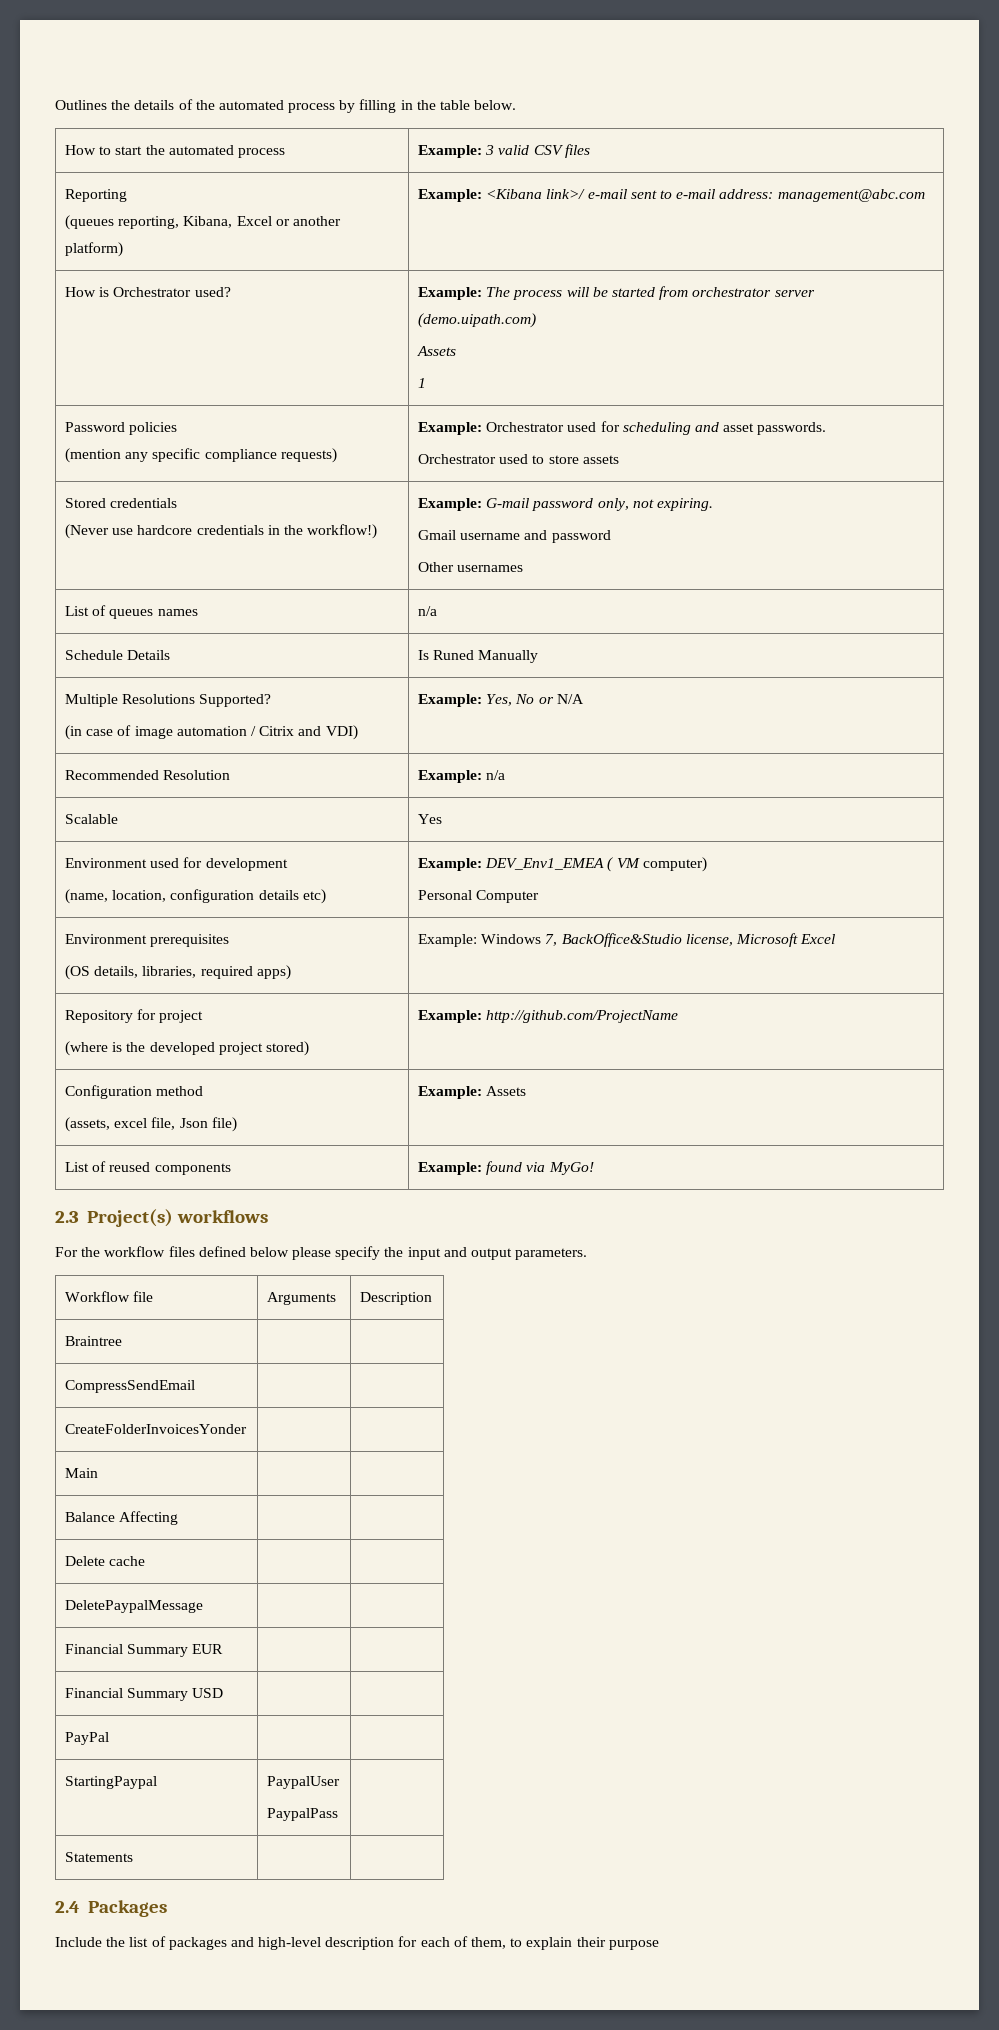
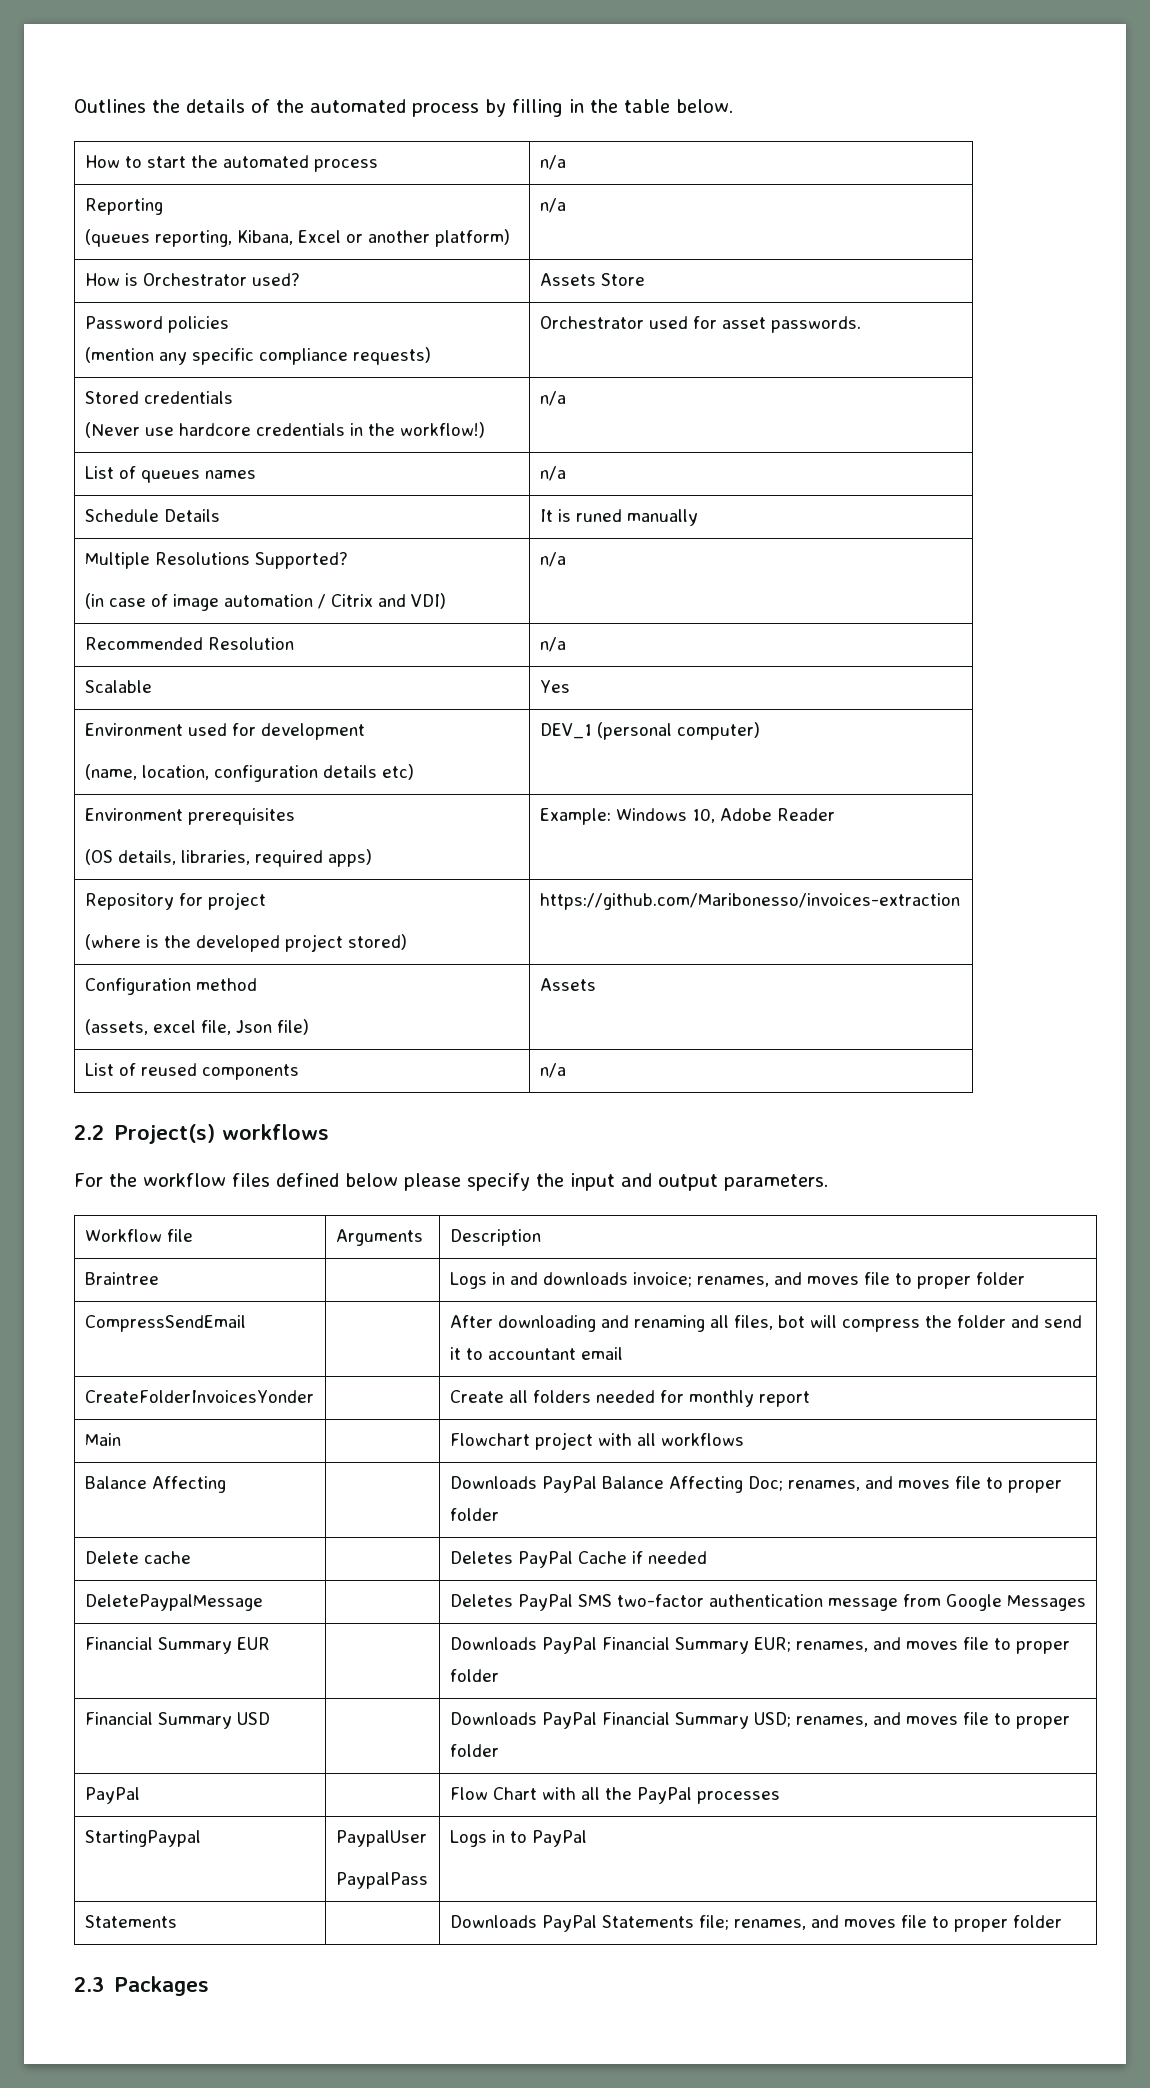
- How to start the automated process | Example: 3 valid CSV files
+ How to start the automated process | n/a
  Reporting
- (queues reporting, Kibana, Excel or another platform) | Example: <Kibana link>/ e-mail sent to e-mail address: management@abc.com
- How is Orchestrator used? | Example: The process will be started from orchestrator server (demo.uipath.com)
- Assets
- 1
+ (queues reporting, Kibana, Excel or another platform) | n/a
+ How is Orchestrator used? | Assets Store
  Password policies
- (mention any specific compliance requests) | Example: Orchestrator used for scheduling and asset passwords.
- Orchestrator used to store assets
+ (mention any specific compliance requests) | Orchestrator used for asset passwords.
  Stored credentials
- (Never use hardcore credentials in the workflow!) | Example: G-mail password only, not expiring.
- Gmail username and password
- Other usernames
+ (Never use hardcore credentials in the workflow!) | n/a
- Schedule Details | Is Runed Manually
+ Schedule Details | It is runed manually
  Multiple Resolutions Supported?
- (in case of image automation / Citrix and VDI) | Example: Yes, No or N/A
+ (in case of image automation / Citrix and VDI) | n/a
- Recommended Resolution | Example: n/a
+ Recommended Resolution | n/a
  Environment used for development
- (name, location, configuration details etc) | Example: DEV_Env1_EMEA ( VM computer)
- Personal Computer
+ (name, location, configuration details etc) | DEV_1 (personal computer)
  Environment prerequisites
- (OS details, libraries, required apps) | Example: Windows 7, BackOffice&Studio license, Microsoft Excel
+ (OS details, libraries, required apps) | Example: Windows 10, Adobe Reader
  Repository for project
- (where is the developed project stored) | Example: http://github.com/ProjectName
+ (where is the developed project stored) | https://github.com/Maribonesso/invoices-extraction
  Configuration method
- (assets, excel file, Json file) | Example: Assets
+ (assets, excel file, Json file) | Assets
- List of reused components | Example: found via MyGo!
- 2.3 Project(s) workflows
+ List of reused components | n/a
+ 2.2 Project(s) workflows
- Braintree | |
- CompressSendEmail | |
- CreateFolderInvoicesYonder | |
- Main | |
- Balance Affecting | |
- Delete cache | |
- DeletePaypalMessage | |
- Financial Summary EUR | |
- Financial Summary USD | |
- PayPal | |
+ Braintree | | Logs in and downloads invoice; renames, and moves file to proper folder
+ CompressSendEmail | | After downloading and renaming all files, bot will compress the folder and send it to accountant email
+ CreateFolderInvoicesYonder | | Create all folders needed for monthly report
+ Main | | Flowchart project with all workflows
+ Balance Affecting | | Downloads PayPal Balance Affecting Doc; renames, and moves file to proper folder
+ Delete cache | | Deletes PayPal Cache if needed
+ DeletePaypalMessage | | Deletes PayPal SMS two-factor authentication message from Google Messages
+ Financial Summary EUR | | Downloads PayPal Financial Summary EUR; renames, and moves file to proper folder
+ Financial Summary USD | | Downloads PayPal Financial Summary USD; renames, and moves file to proper folder
+ PayPal | | Flow Chart with all the PayPal processes
  StartingPaypal | PaypalUser
- PaypalPass |
- Statements | |
- 2.4 Packages
- Include the list of packages and high-level description for each of them, to explain their purpose
+ PaypalPass | Logs in to PayPal
+ Statements | | Downloads PayPal Statements file; renames, and moves file to proper folder
+ 2.3 Packages

